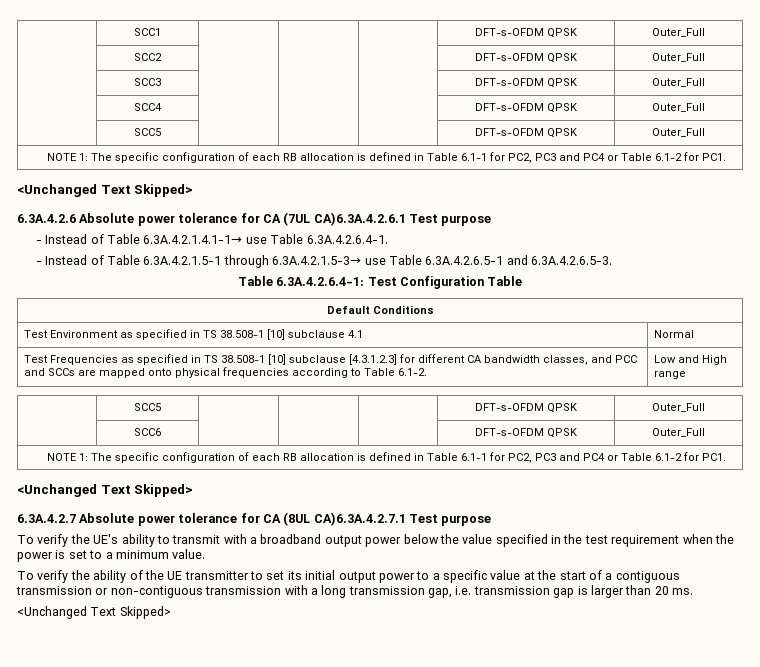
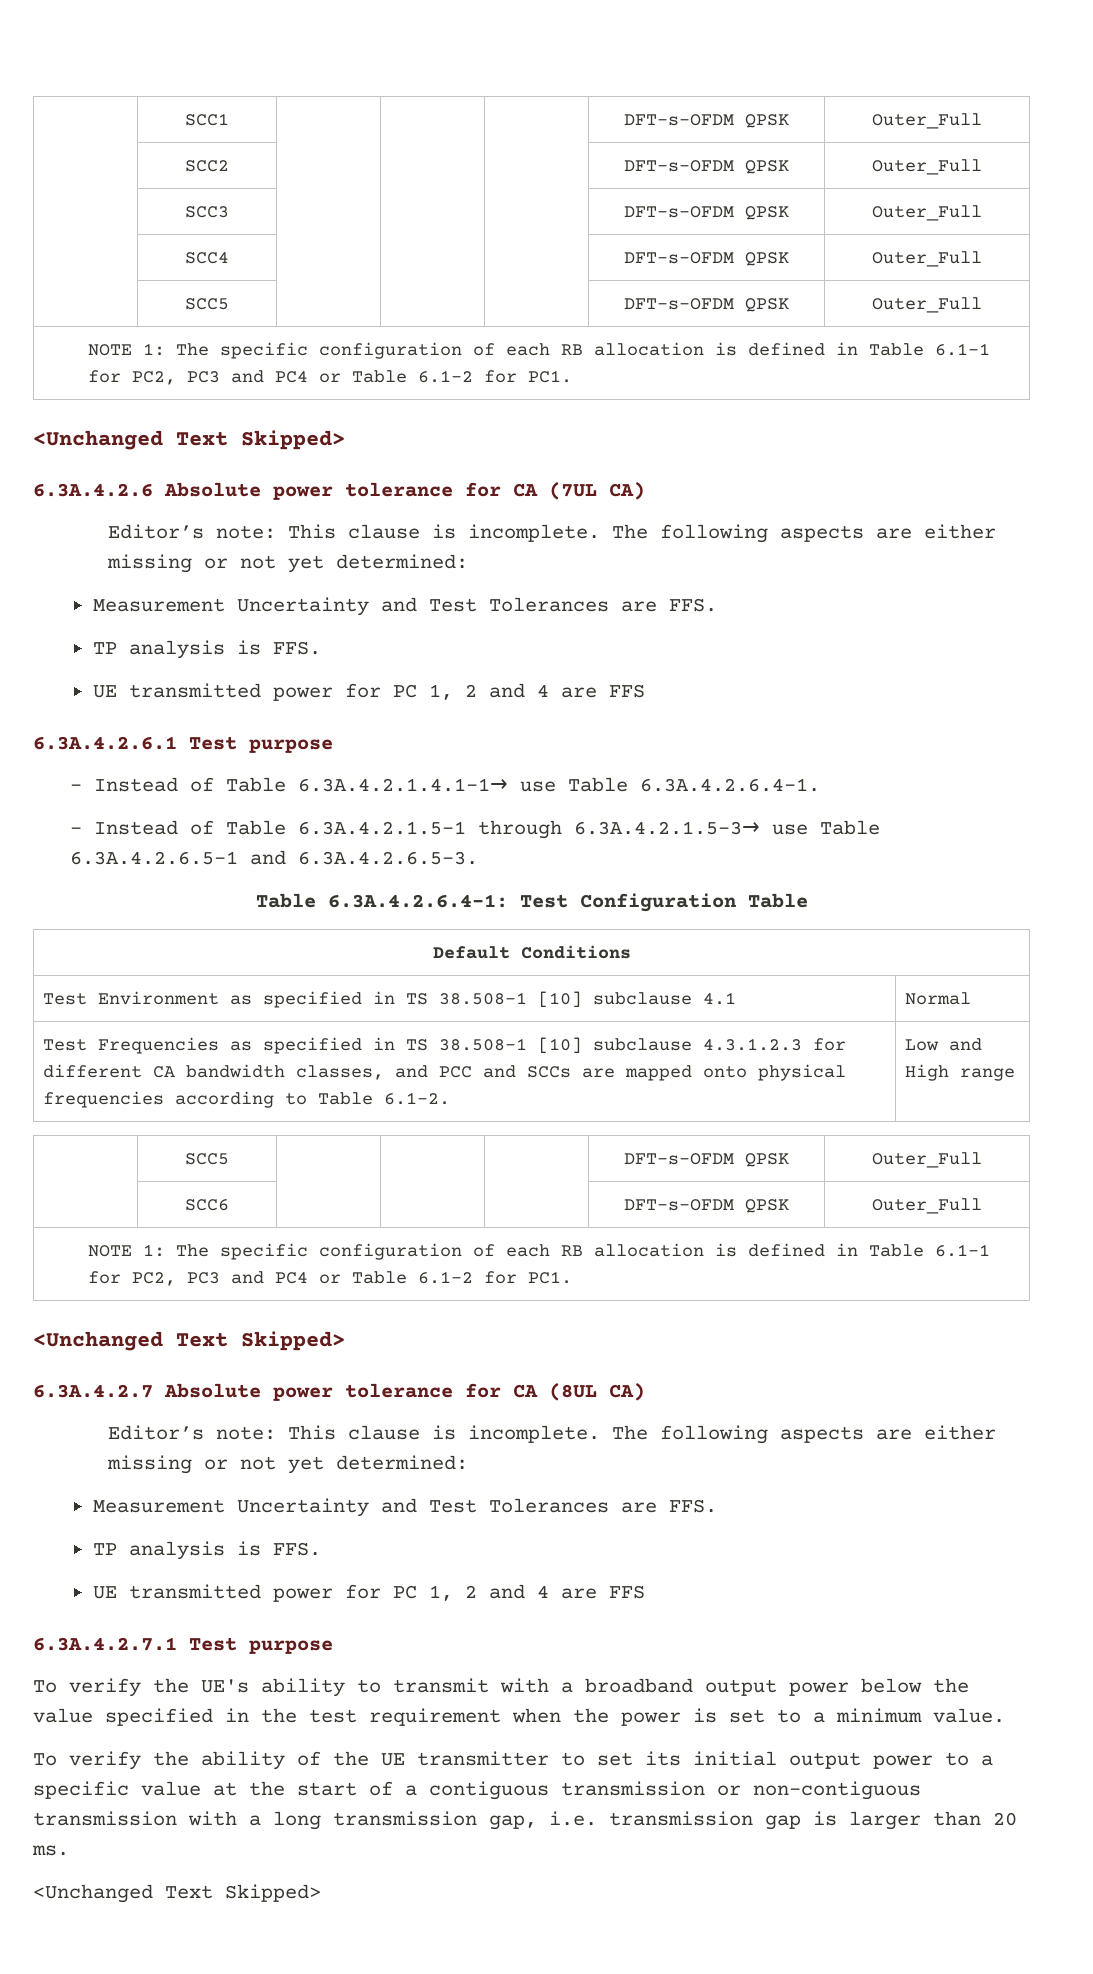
- 6.3A.4.2.6 Absolute power tolerance for CA (7UL CA)6.3A.4.2.6.1 Test purpose
+ 6.3A.4.2.6 Absolute power tolerance for CA (7UL CA)
+ Editor’s note: This clause is incomplete. The following aspects are either missing or not yet determined:
+ Measurement Uncertainty and Test Tolerances are FFS.
+ TP analysis is FFS.
+ UE transmitted power for PC 1, 2 and 4 are FFS
+ 6.3A.4.2.6.1 Test purpose
- Test Frequencies as specified in TS 38.508-1 [10] subclause [4.3.1.2.3] for different CA bandwidth classes, and PCC and SCCs are mapped onto physical frequencies according to Table 6.1-2. | Low and High range
+ Test Frequencies as specified in TS 38.508-1 [10] subclause 4.3.1.2.3 for different CA bandwidth classes, and PCC and SCCs are mapped onto physical frequencies according to Table 6.1-2. | Low and High range
- 6.3A.4.2.7 Absolute power tolerance for CA (8UL CA)6.3A.4.2.7.1 Test purpose
+ 6.3A.4.2.7 Absolute power tolerance for CA (8UL CA)
+ Editor’s note: This clause is incomplete. The following aspects are either missing or not yet determined:
+ Measurement Uncertainty and Test Tolerances are FFS.
+ TP analysis is FFS.
+ UE transmitted power for PC 1, 2 and 4 are FFS
+ 6.3A.4.2.7.1 Test purpose

